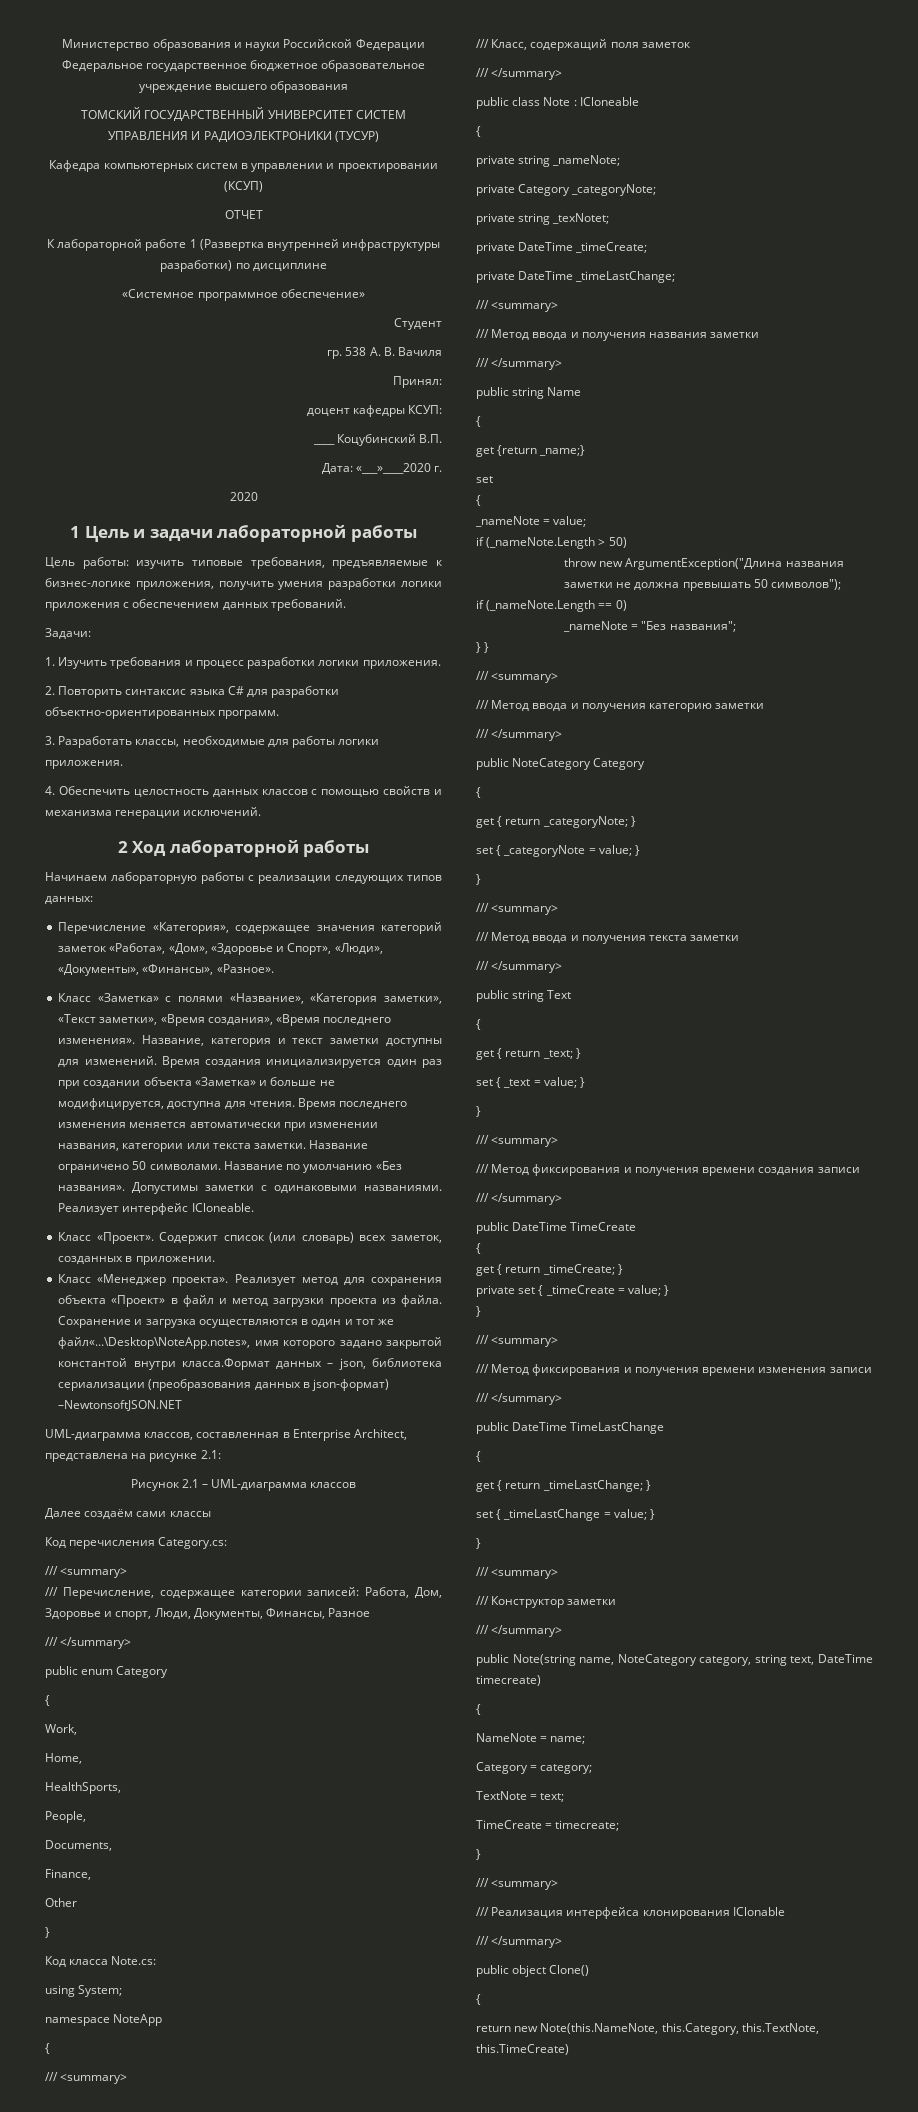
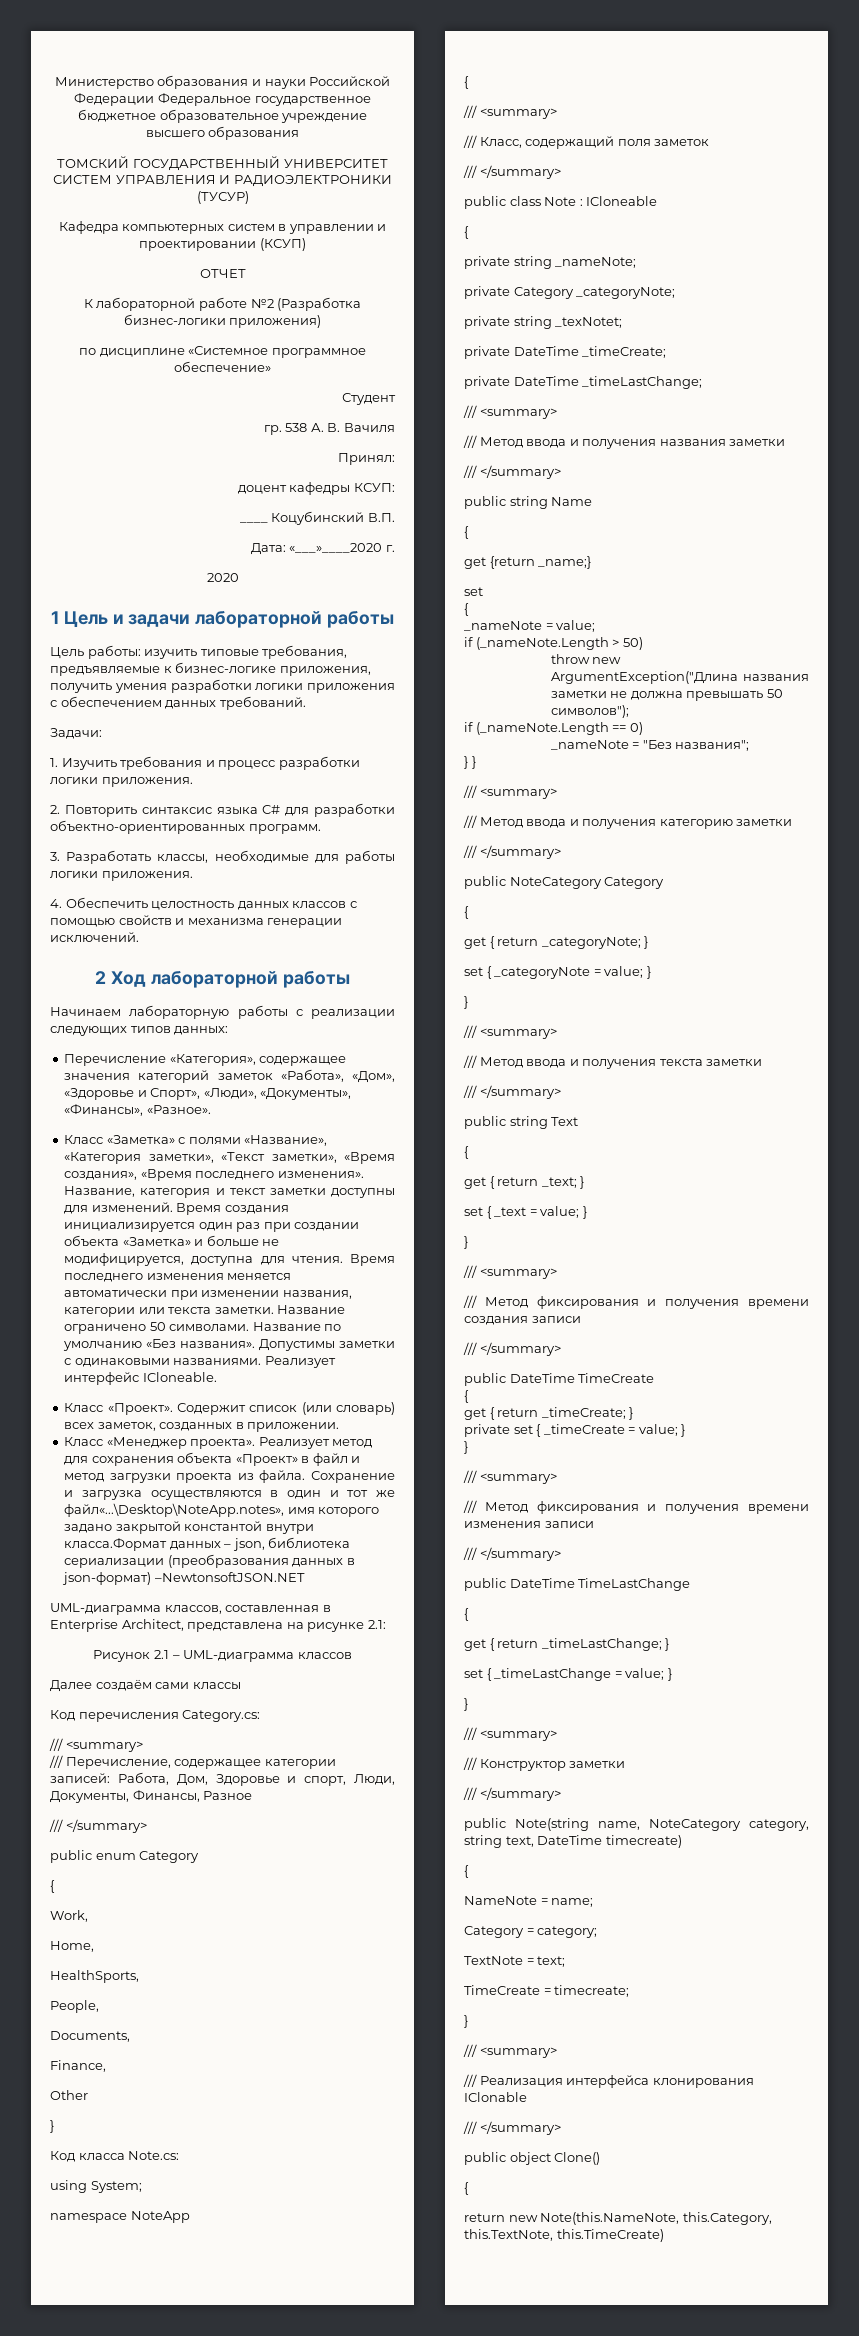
- К лабораторной работе 1 (Развертка внутренней инфраструктуры разработки) по дисциплине
- «Системное программное обеспечение»
+ К лабораторной работе №2 (Разработка бизнес-логики приложения)
+ по дисциплине «Системное программное обеспечение»

